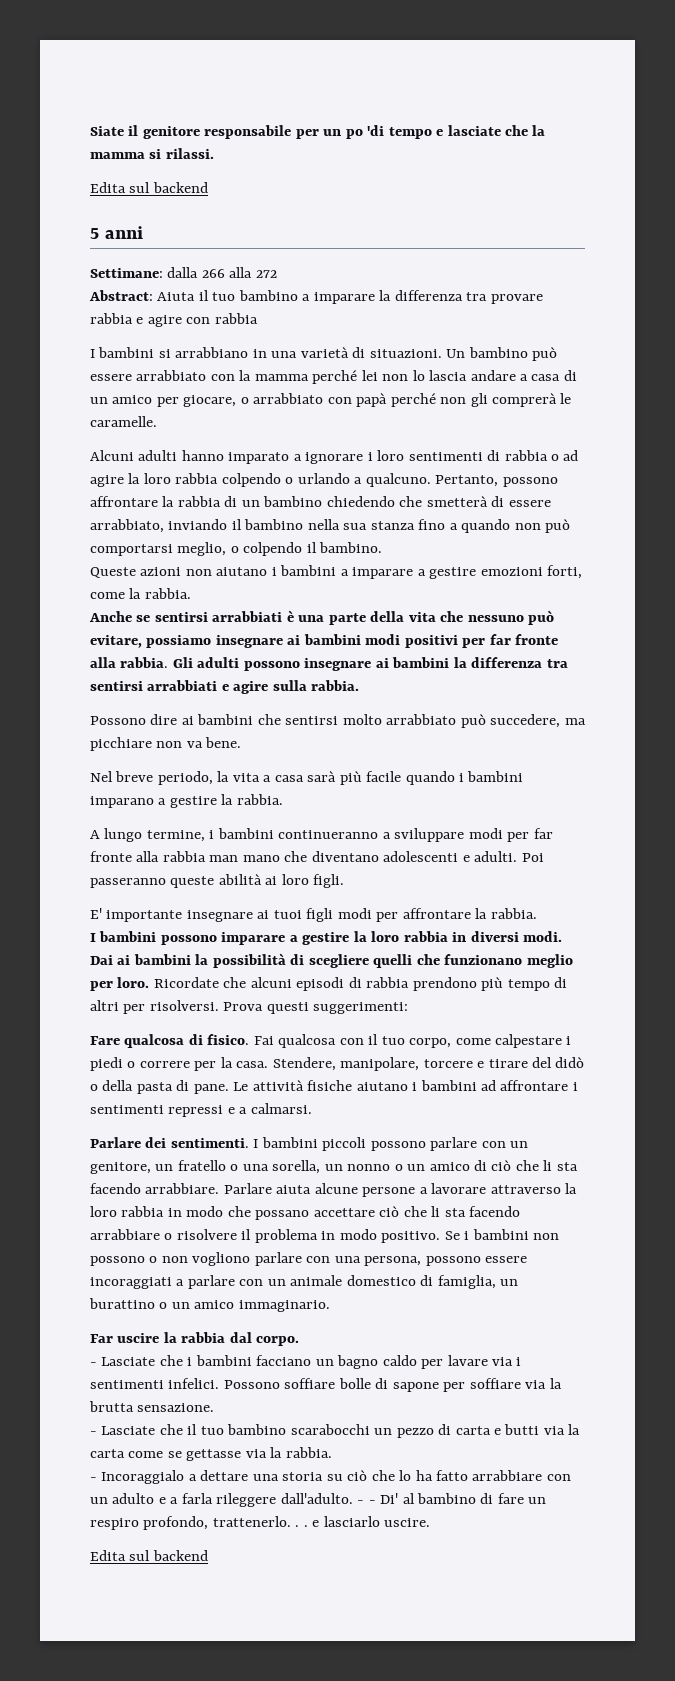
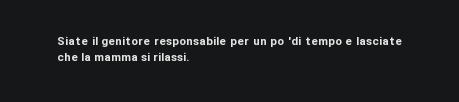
  Siate il genitore responsabile per un po 'di tempo e lasciate che la mamma si rilassi.
- Edita sul backend
- 5 anni
- Settimane: dalla 266 alla 272
- Abstract: Aiuta il tuo bambino a imparare la differenza tra provare rabbia e agire con rabbia
- I bambini si arrabbiano in una varietà di situazioni. Un bambino può essere arrabbiato con la mamma perché lei non lo lascia andare a casa di un amico per giocare, o arrabbiato con papà perché non gli comprerà le caramelle.
- Alcuni adulti hanno imparato a ignorare i loro sentimenti di rabbia o ad agire la loro rabbia colpendo o urlando a qualcuno. Pertanto, possono affrontare la rabbia di un bambino chiedendo che smetterà di essere arrabbiato, inviando il bambino nella sua stanza fino a quando non può comportarsi meglio, o colpendo il bambino.
- Queste azioni non aiutano i bambini a imparare a gestire emozioni forti, come la rabbia.
- Anche se sentirsi arrabbiati è una parte della vita che nessuno può evitare, possiamo insegnare ai bambini modi positivi per far fronte alla rabbia. Gli adulti possono insegnare ai bambini la differenza tra sentirsi arrabbiati e agire sulla rabbia.
- Possono dire ai bambini che sentirsi molto arrabbiato può succedere, ma picchiare non va bene.
- Nel breve periodo, la vita a casa sarà più facile quando i bambini imparano a gestire la rabbia.
- A lungo termine, i bambini continueranno a sviluppare modi per far fronte alla rabbia man mano che diventano adolescenti e adulti. Poi passeranno queste abilità ai loro figli.
- E' importante insegnare ai tuoi figli modi per affrontare la rabbia.
- I bambini possono imparare a gestire la loro rabbia in diversi modi. Dai ai bambini la possibilità di scegliere quelli che funzionano meglio per loro. Ricordate che alcuni episodi di rabbia prendono più tempo di altri per risolversi. Prova questi suggerimenti:
- Fare qualcosa di fisico. Fai qualcosa con il tuo corpo, come calpestare i piedi o correre per la casa. Stendere, manipolare, torcere e tirare del didò o della pasta di pane. Le attività fisiche aiutano i bambini ad affrontare i sentimenti repressi e a calmarsi.
- Parlare dei sentimenti. I bambini piccoli possono parlare con un genitore, un fratello o una sorella, un nonno o un amico di ciò che li sta facendo arrabbiare. Parlare aiuta alcune persone a lavorare attraverso la loro rabbia in modo che possano accettare ciò che li sta facendo arrabbiare o risolvere il problema in modo positivo. Se i bambini non possono o non vogliono parlare con una persona, possono essere incoraggiati a parlare con un animale domestico di famiglia, un burattino o un amico immaginario.
- Far uscire la rabbia dal corpo.
- - Lasciate che i bambini facciano un bagno caldo per lavare via i sentimenti infelici. Possono soffiare bolle di sapone per soffiare via la brutta sensazione.
- - Lasciate che il tuo bambino scarabocchi un pezzo di carta e butti via la carta come se gettasse via la rabbia.
- - Incoraggialo a dettare una storia su ciò che lo ha fatto arrabbiare con un adulto e a farla rileggere dall'adulto. - - Di' al bambino di fare un respiro profondo, trattenerlo. . . e lasciarlo uscire.
- Edita sul backend

